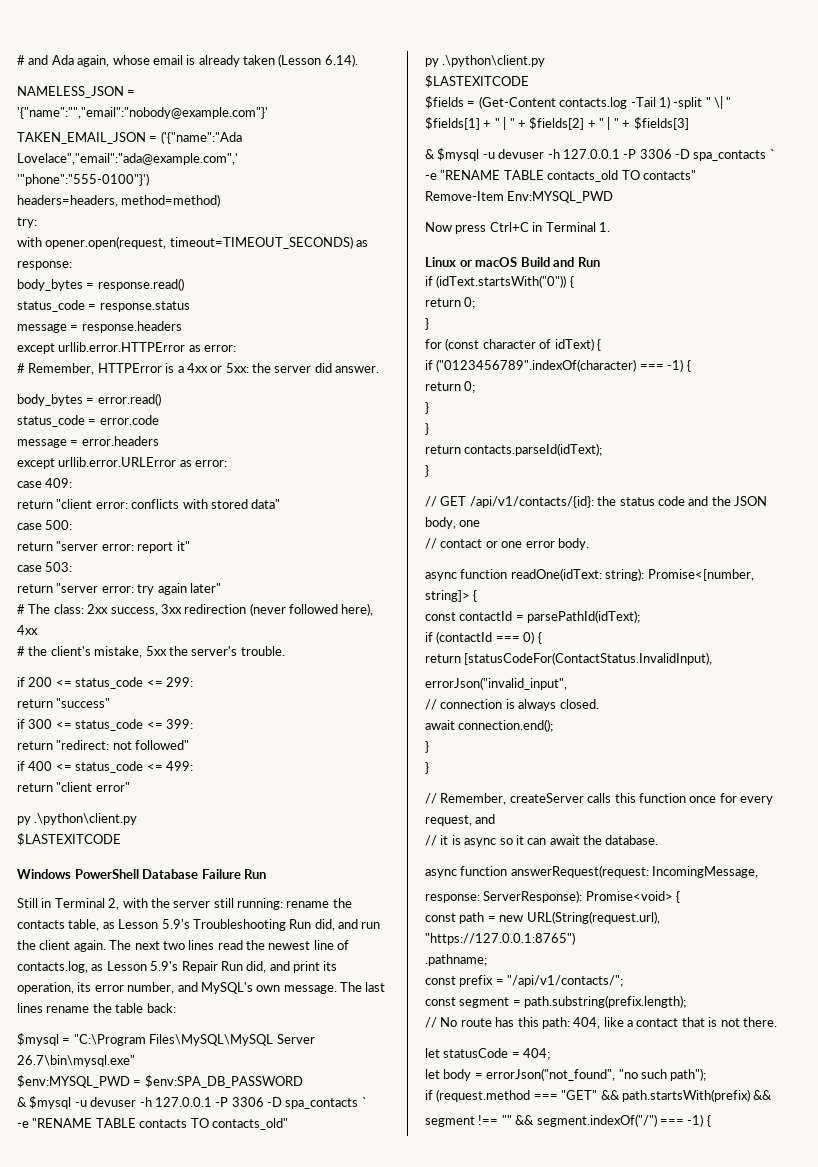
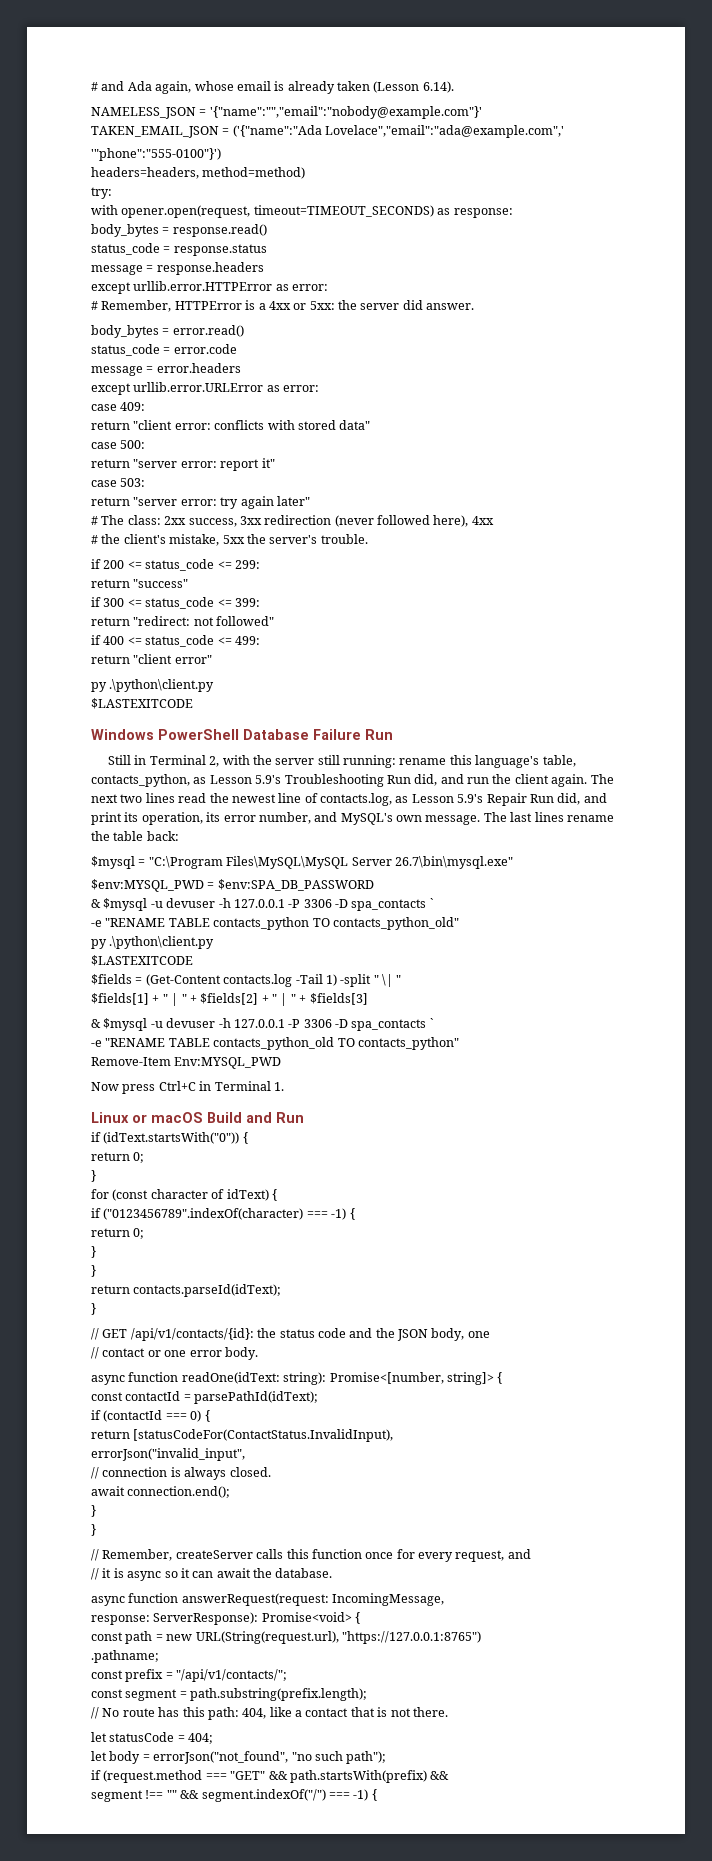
- Still in Terminal 2, with the server still running: rename the contacts table, as Lesson 5.9's Troubleshooting Run did, and run the client again.
+ Still in Terminal 2, with the server still running: rename this language's table, contacts_python, as Lesson 5.9's Troubleshooting Run did, and run the client again.
- -e "RENAME TABLE contacts TO contacts_old"
+ -e "RENAME TABLE contacts_python TO contacts_python_old"
- -e "RENAME TABLE contacts_old TO contacts"
+ -e "RENAME TABLE contacts_python_old TO contacts_python"

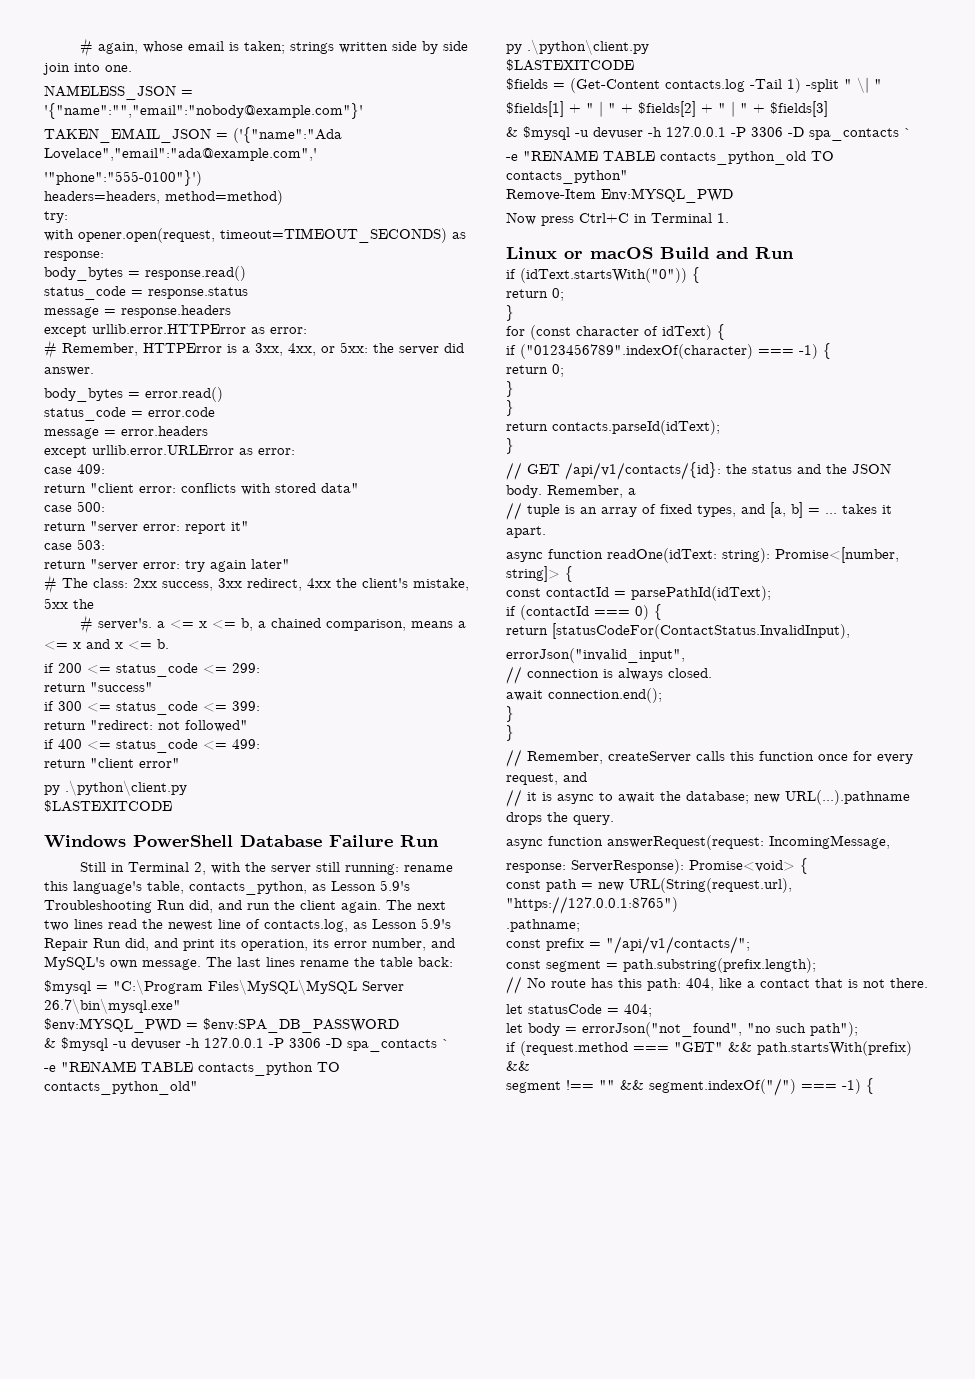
- # and Ada again, whose email is already taken (Lesson 6.14).
+ # again, whose email is taken; strings written side by side join into one.
- # Remember, HTTPError is a 4xx or 5xx: the server did answer.
+ # Remember, HTTPError is a 3xx, 4xx, or 5xx: the server did answer.
- # The class: 2xx success, 3xx redirection (never followed here), 4xx
- # the client's mistake, 5xx the server's trouble.
+ # The class: 2xx success, 3xx redirect, 4xx the client's mistake, 5xx the
+ # server's. a <= x <= b, a chained comparison, means a <= x and x <= b.
- // GET /api/v1/contacts/{id}: the status code and the JSON body, one
- // contact or one error body.
+ // GET /api/v1/contacts/{id}: the status and the JSON body. Remember, a
+ // tuple is an array of fixed types, and [a, b] = ... takes it apart.
- // it is async so it can await the database.
+ // it is async to await the database; new URL(...).pathname drops the query.

